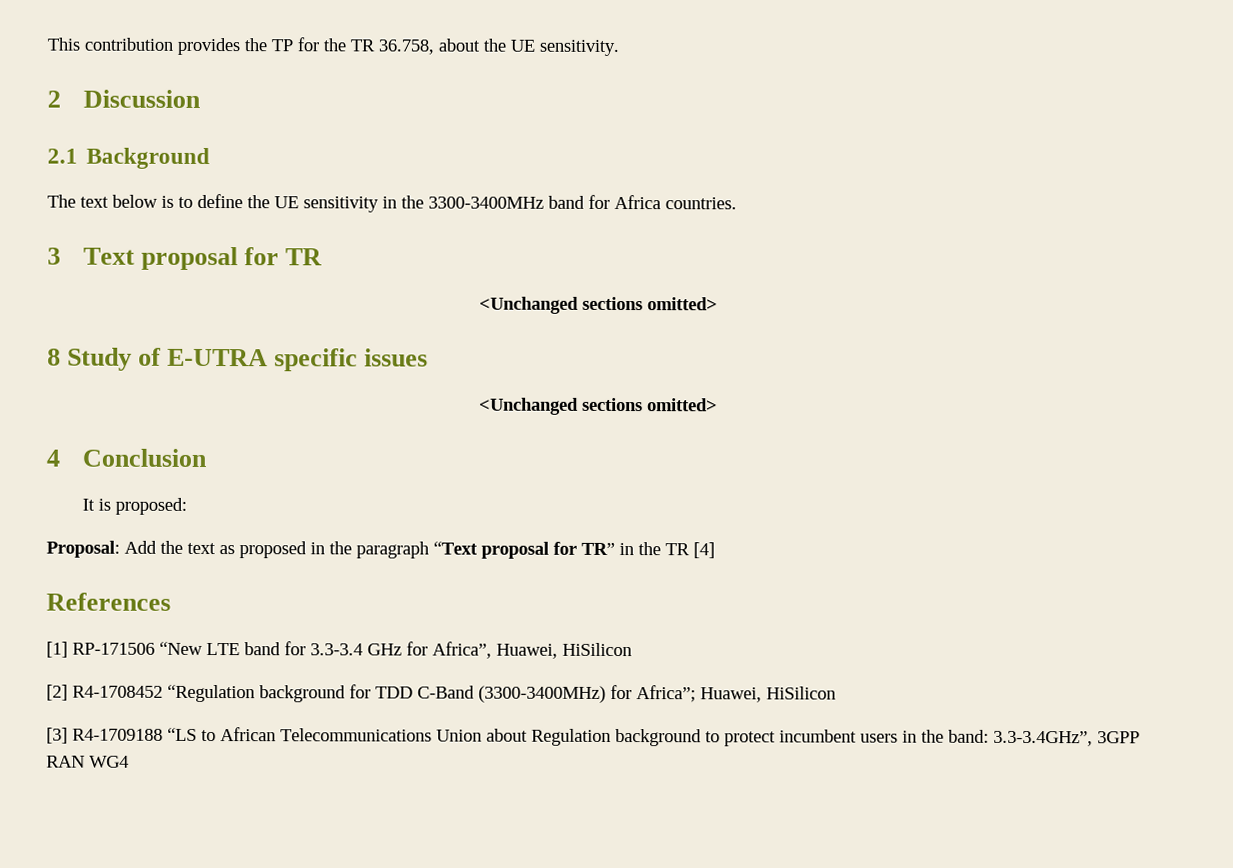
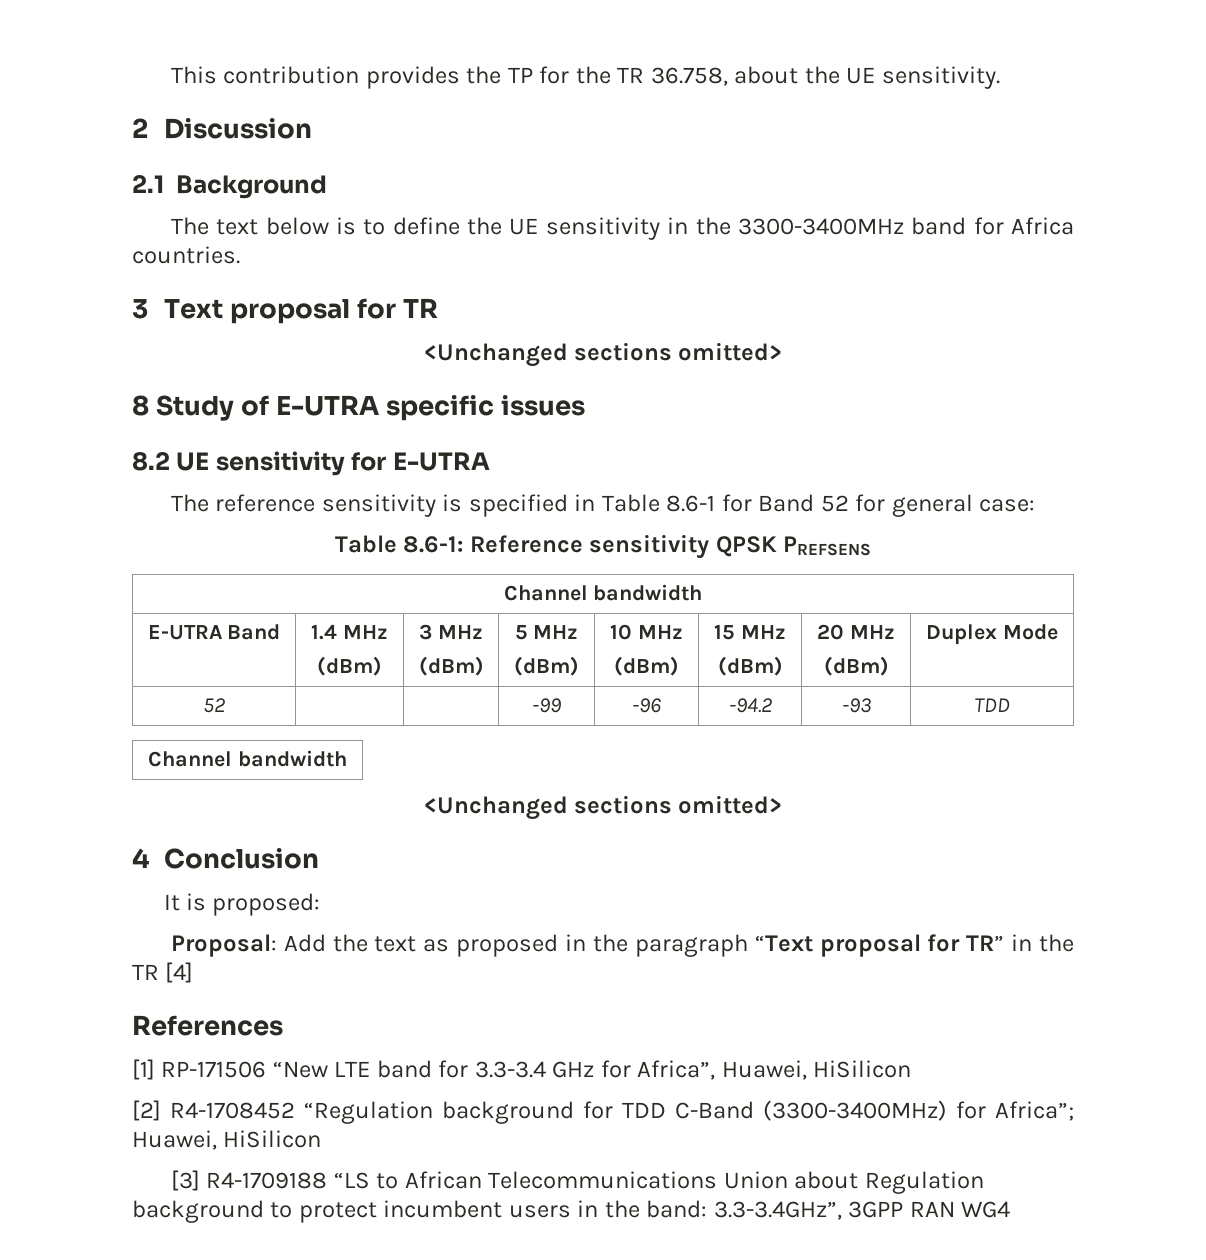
+ 8.2 UE sensitivity for E-UTRA
+ The reference sensitivity is specified in Table 8.6-1 for Band 52 for general case:
+ Table 8.6-1: Reference sensitivity QPSK PREFSENS
+ Channel bandwidth
+ E-UTRA Band | 1.4 MHz
+ (dBm) | 3 MHz
+ (dBm) | 5 MHz
+ (dBm) | 10 MHz
+ (dBm) | 15 MHz
+ (dBm) | 20 MHz
+ (dBm) | Duplex Mode
+ 52 | | | -99 | -96 | -94.2 | -93 | TDD
+ Channel bandwidth

